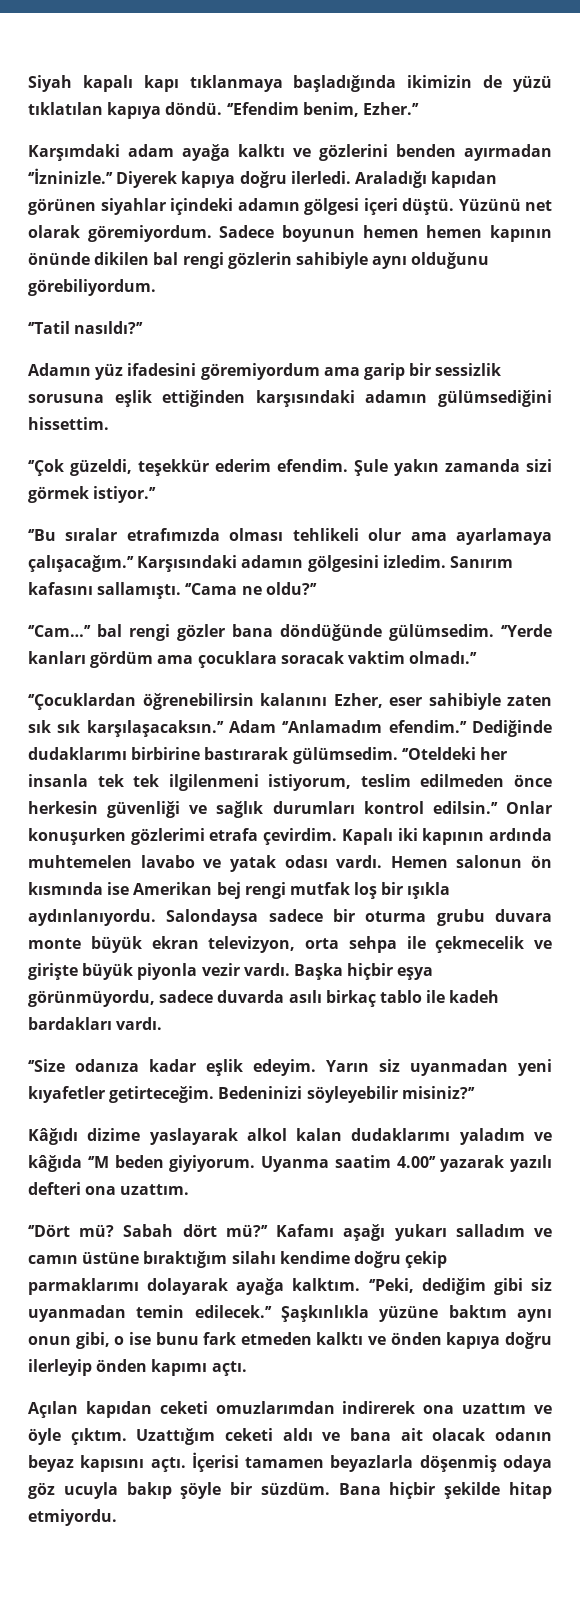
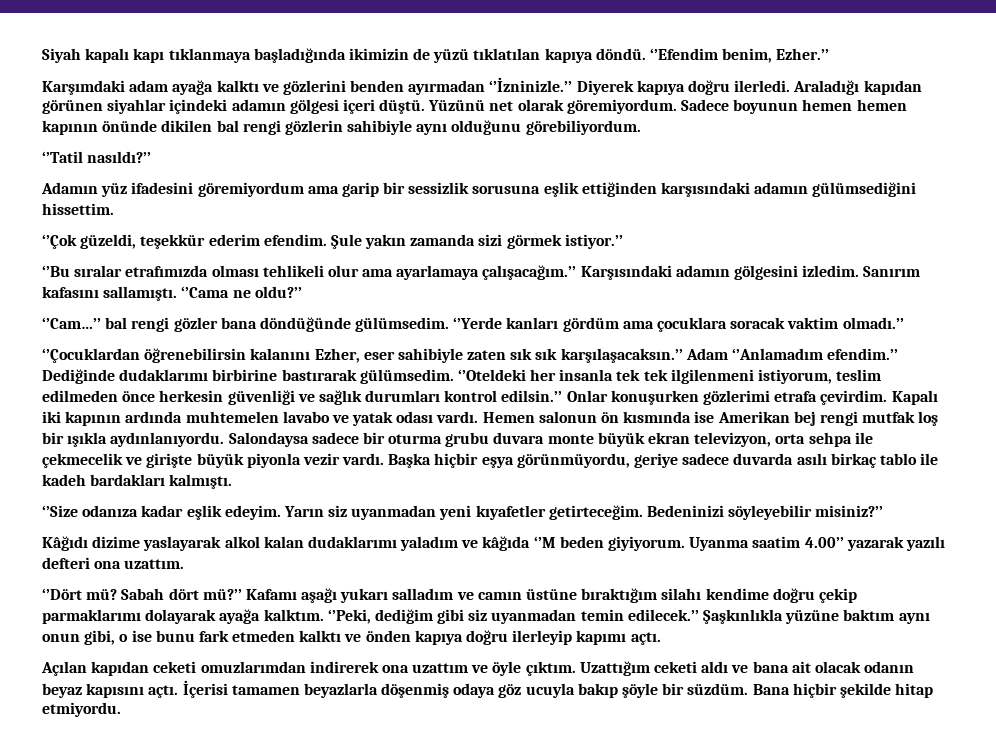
- Başka hiçbir eşya görünmüyordu, sadece duvarda asılı birkaç tablo ile kadeh bardakları vardı.
+ Başka hiçbir eşya görünmüyordu, geriye sadece duvarda asılı birkaç tablo ile kadeh bardakları kalmıştı.
- Şaşkınlıkla yüzüne baktım aynı onun gibi, o ise bunu fark etmeden kalktı ve önden kapıya doğru ilerleyip önden kapımı açtı.
+ Şaşkınlıkla yüzüne baktım aynı onun gibi, o ise bunu fark etmeden kalktı ve önden kapıya doğru ilerleyip kapımı açtı.

